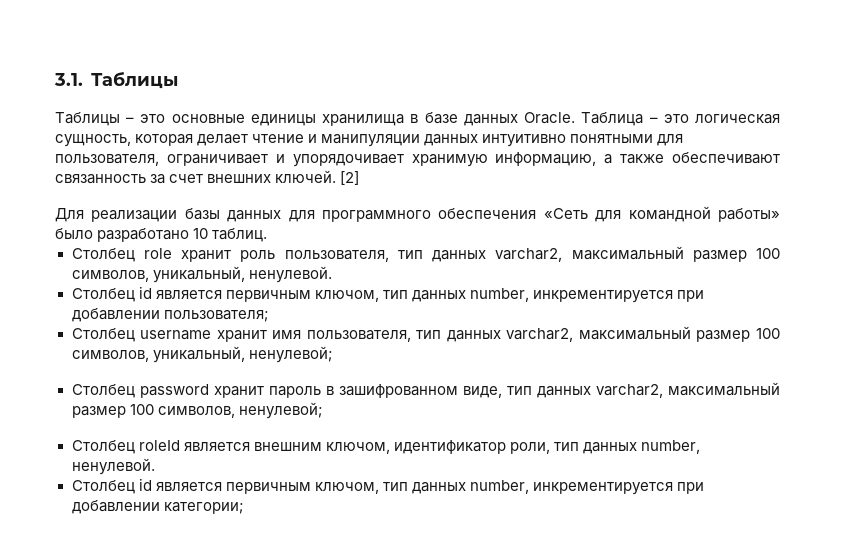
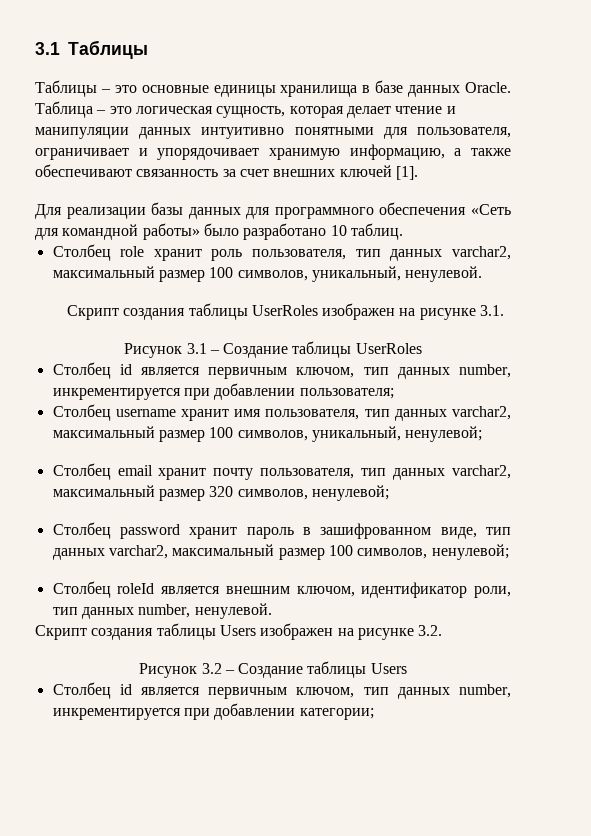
- 3.1. Таблицы
+ 3.1 Таблицы
- Таблица – это логическая сущность, которая делает чтение и манипуляции данных интуитивно понятными для пользователя, ограничивает и упорядочивает хранимую информацию, а также обеспечивают связанность за счет внешних ключей. [2]
+ Таблица – это логическая сущность, которая делает чтение и манипуляции данных интуитивно понятными для пользователя, ограничивает и упорядочивает хранимую информацию, а также обеспечивают связанность за счет внешних ключей [1].
+ Скрипт создания таблицы UserRoles изображен на рисунке 3.1.
+ Рисунок 3.1 – Создание таблицы UserRoles
+ Столбец email хранит почту пользователя, тип данных varchar2, максимальный размер 320 символов, ненулевой;
+ Скрипт создания таблицы Users изображен на рисунке 3.2.
+ Рисунок 3.2 – Создание таблицы Users

